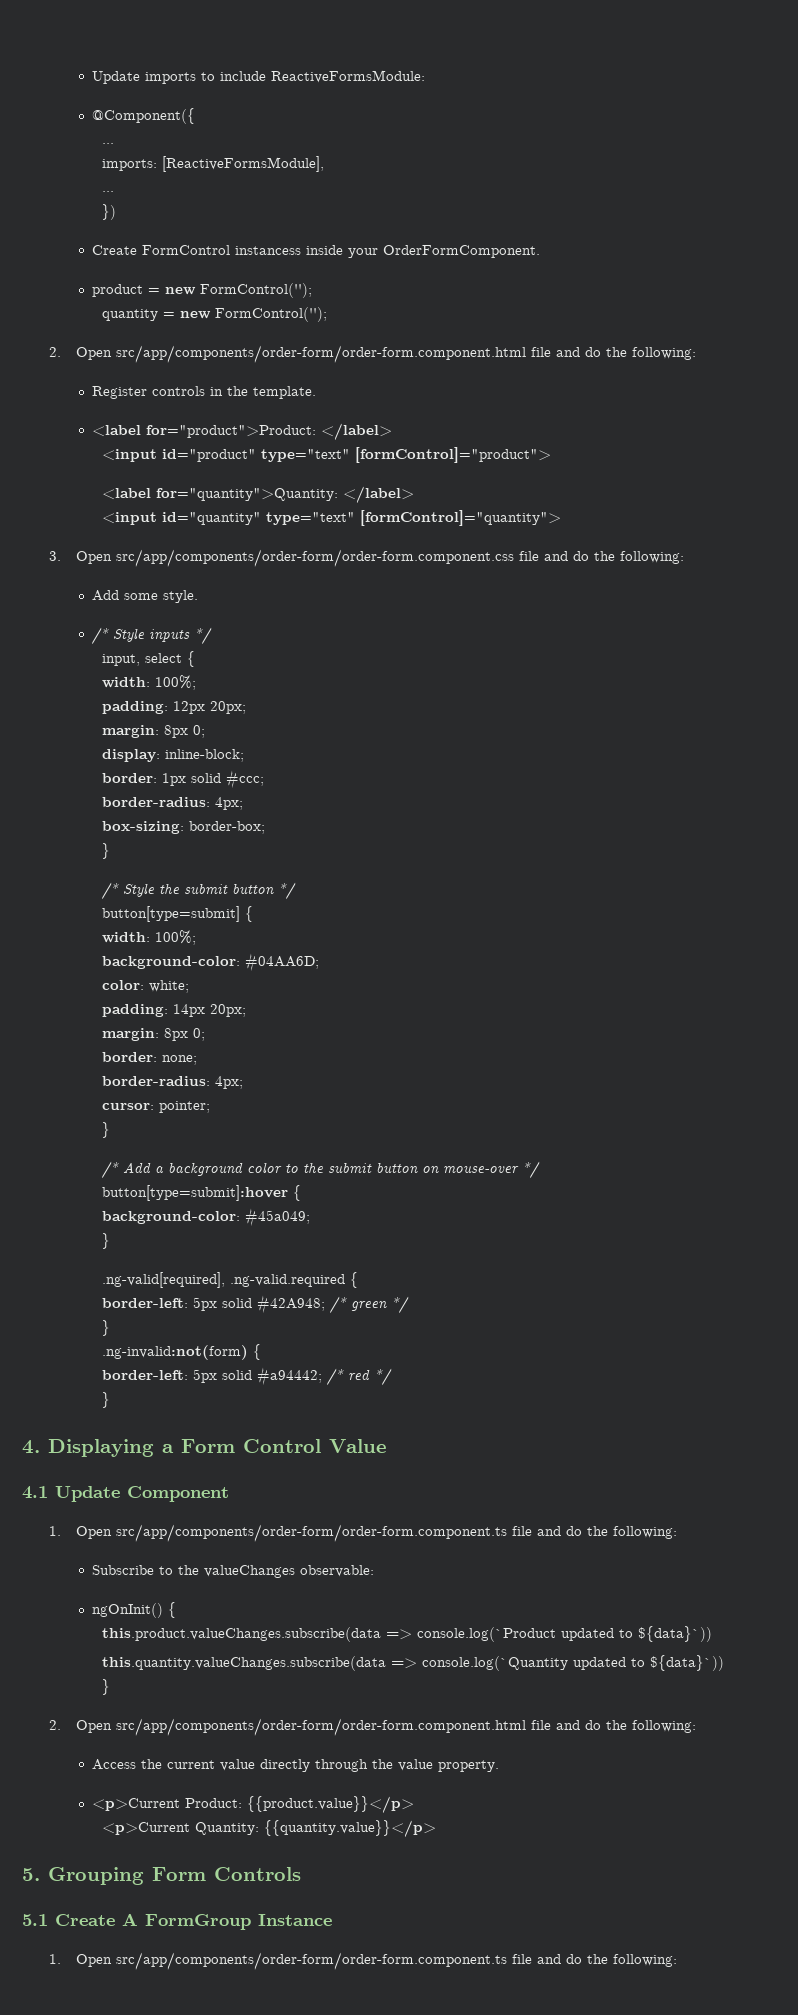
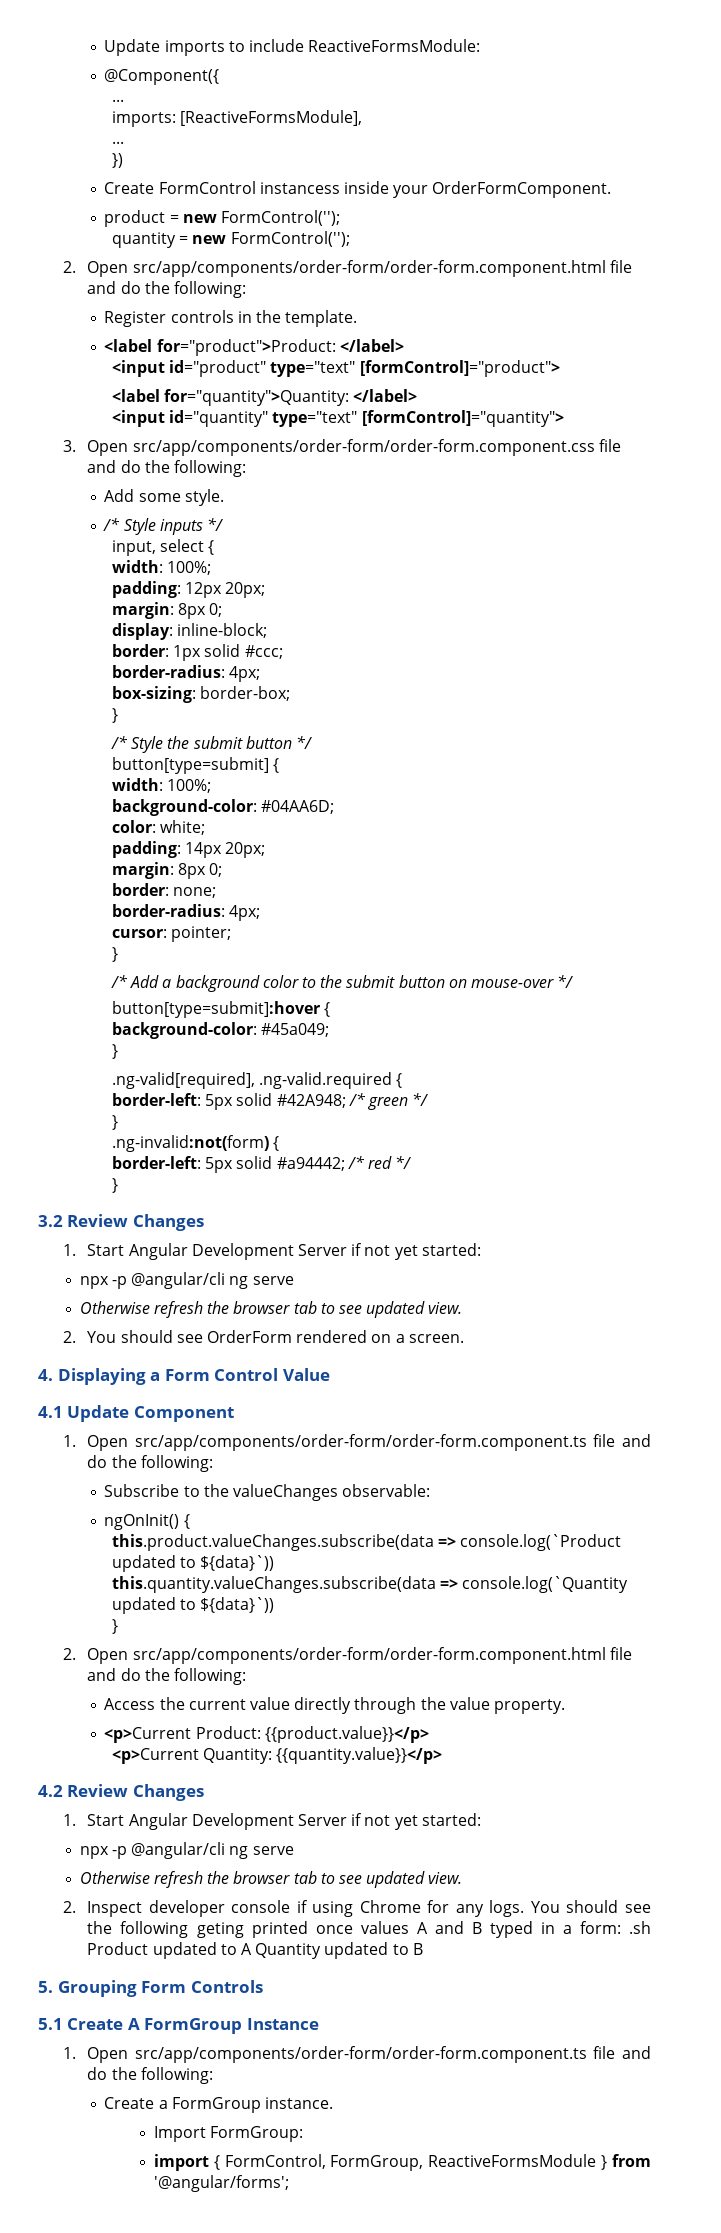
+ 3.2 Review Changes
+ 1. Start Angular Development Server if not yet started:
+ npx -p @angular/cli ng serve
+ Otherwise refresh the browser tab to see updated view.
+ 2. You should see OrderForm rendered on a screen.
+ 4.2 Review Changes
+ 1. Start Angular Development Server if not yet started:
+ npx -p @angular/cli ng serve
+ Otherwise refresh the browser tab to see updated view.
+ 2. Inspect developer console if using Chrome for any logs. You should see the following geting printed once values A and B typed in a form: .sh Product updated to A Quantity updated to B
+ Create a FormGroup instance.
+ Import FormGroup:
+ import { FormControl, FormGroup, ReactiveFormsModule } from '@angular/forms';

